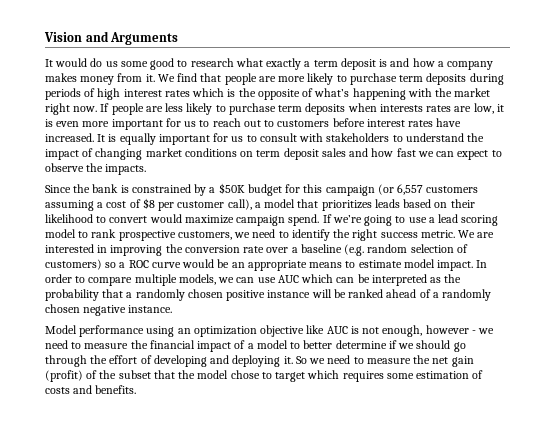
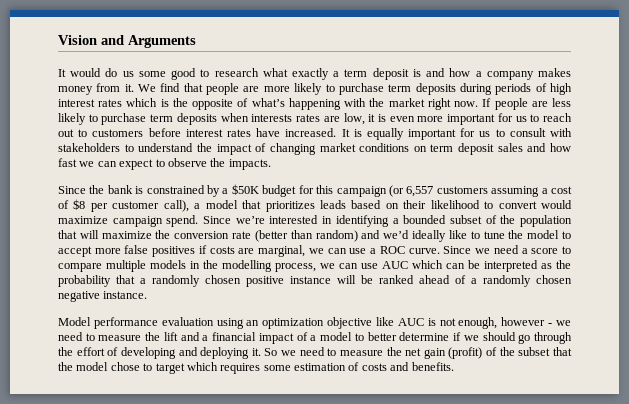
- If we’re going to use a lead scoring model to rank prospective customers, we need to identify the right success metric. We are interested in improving the conversion rate over a baseline (e.g. random selection of customers) so a ROC curve would be an appropriate means to estimate model impact. In order to compare multiple models, we can use AUC which can be interpreted as the probability that a randomly chosen positive instance will be ranked ahead of a randomly chosen negative instance.
+ Since we’re interested in identifying a bounded subset of the population that will maximize the conversion rate (better than random) and we’d ideally like to tune the model to accept more false positives if costs are marginal, we can use a ROC curve. Since we need a score to compare multiple models in the modelling process, we can use AUC which can be interpreted as the probability that a randomly chosen positive instance will be ranked ahead of a randomly chosen negative instance.
- Model performance using an optimization objective like AUC is not enough, however - we need to measure the financial impact of a model to better determine if we should go through the effort of developing and deploying it.
+ Model performance evaluation using an optimization objective like AUC is not enough, however - we need to measure the lift and a financial impact of a model to better determine if we should go through the effort of developing and deploying it.

